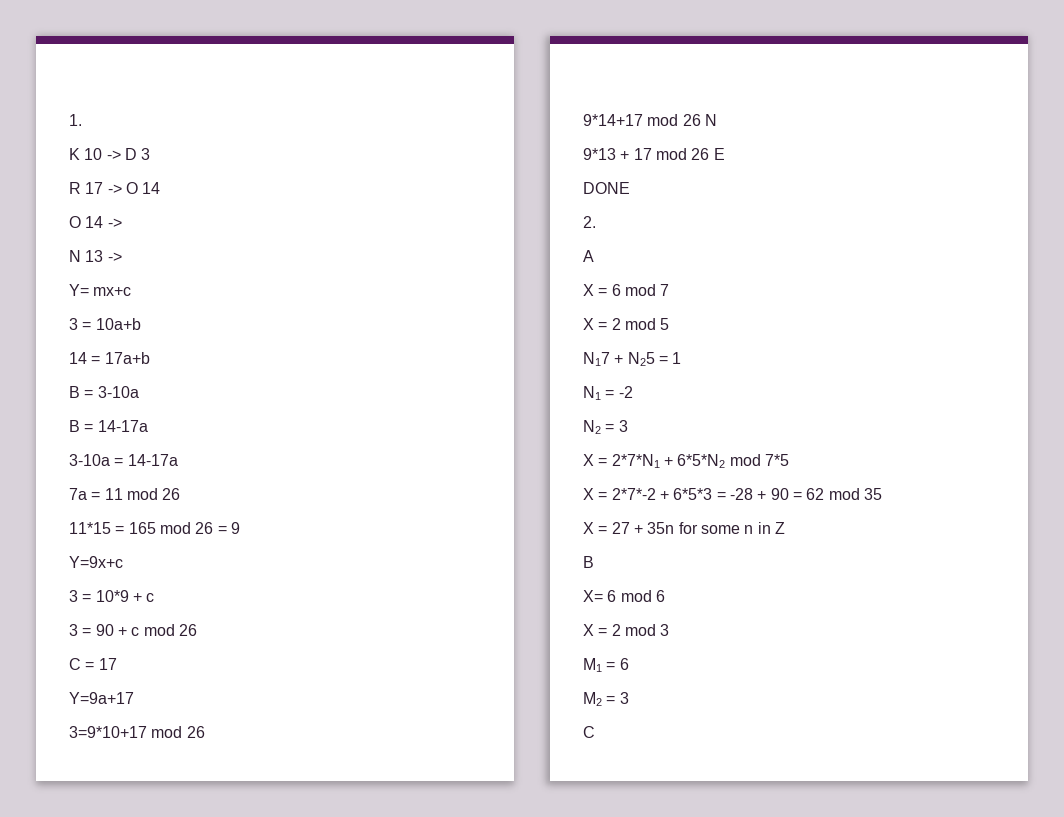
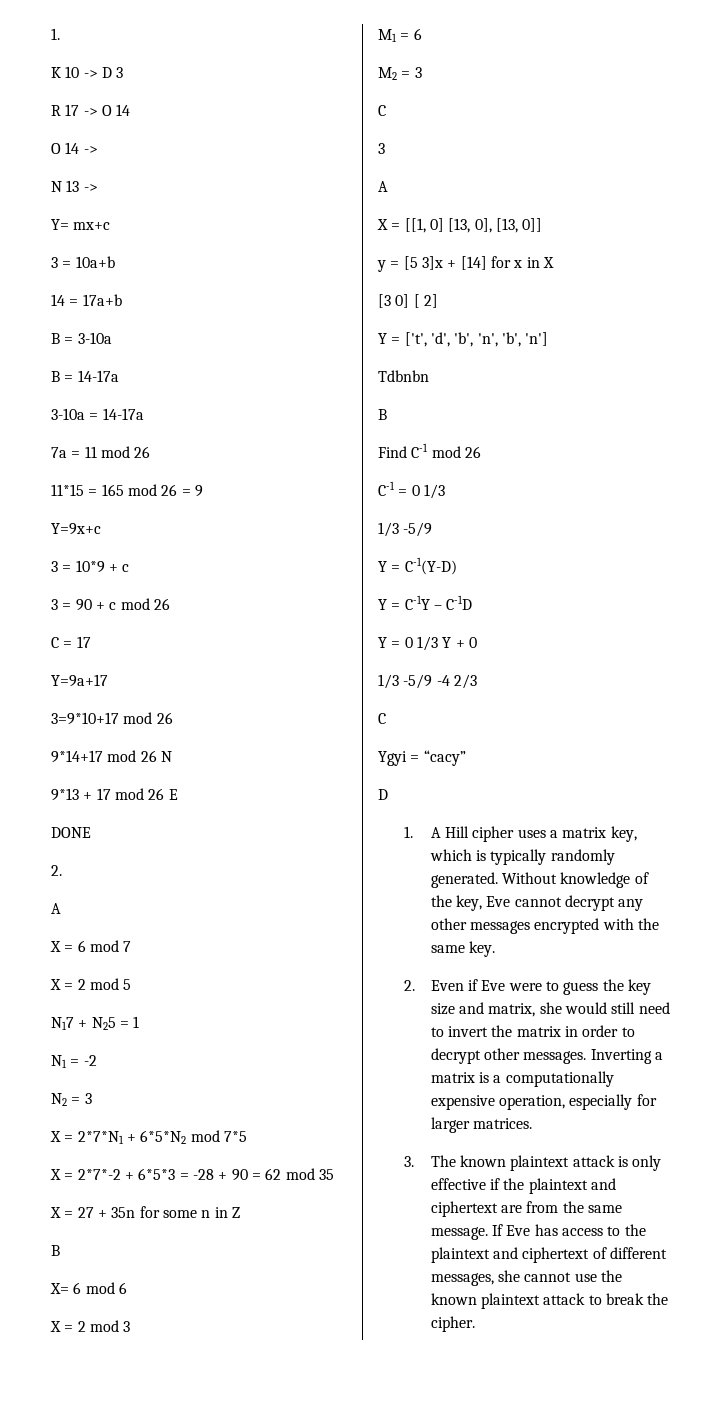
  M2 = 3
  C
+ 3
+ A
+ X = [[1, 0] [13, 0], [13, 0]]
+ y = [5 3]x + [14] for x in X
+ [3 0] [ 2]
+ Y = ['t', 'd', 'b', 'n', 'b', 'n']
+ Tdbnbn
+ B
+ Find C-1 mod 26
+ C-1 = 0 1/3
+ 1/3 -5/9
+ Y = C-1(Y-D)
+ Y = C-1Y – C-1D
+ Y = 0 1/3 Y + 0
+ 1/3 -5/9 -4 2/3
+ C
+ Ygyi = “cacy”
+ D
+ 1. A Hill cipher uses a matrix key, which is typically randomly generated. Without knowledge of the key, Eve cannot decrypt any other messages encrypted with the same key.
+ 2. Even if Eve were to guess the key size and matrix, she would still need to invert the matrix in order to decrypt other messages. Inverting a matrix is a computationally expensive operation, especially for larger matrices.
+ 3. The known plaintext attack is only effective if the plaintext and ciphertext are from the same message. If Eve has access to the plaintext and ciphertext of different messages, she cannot use the known plaintext attack to break the cipher.

